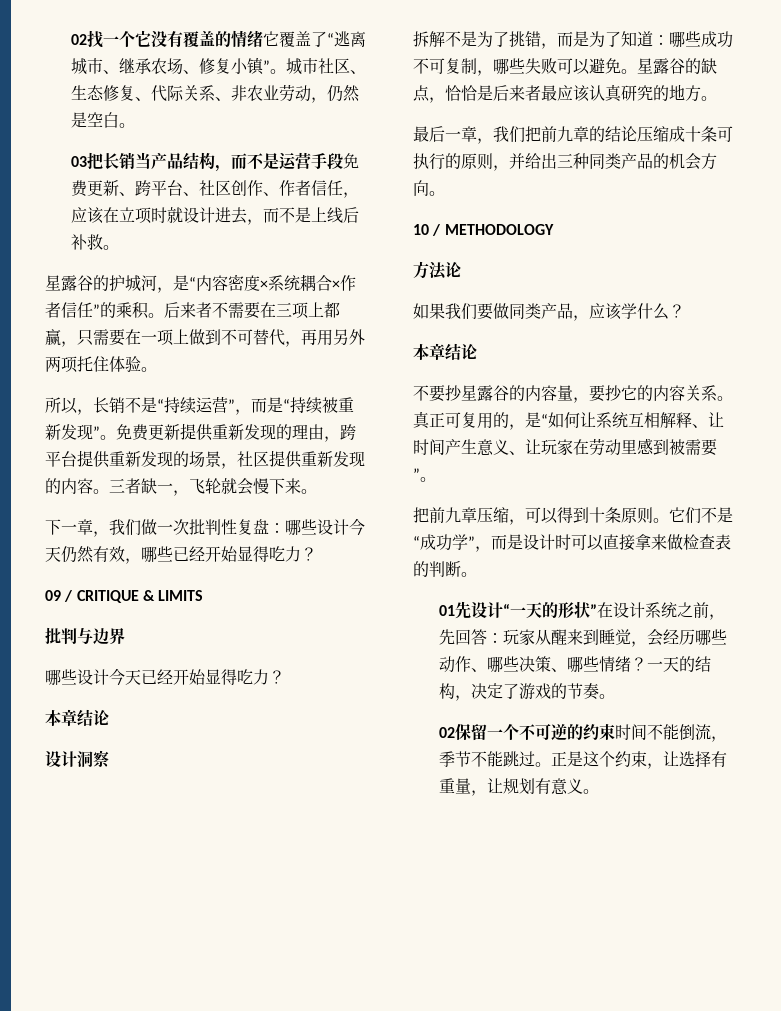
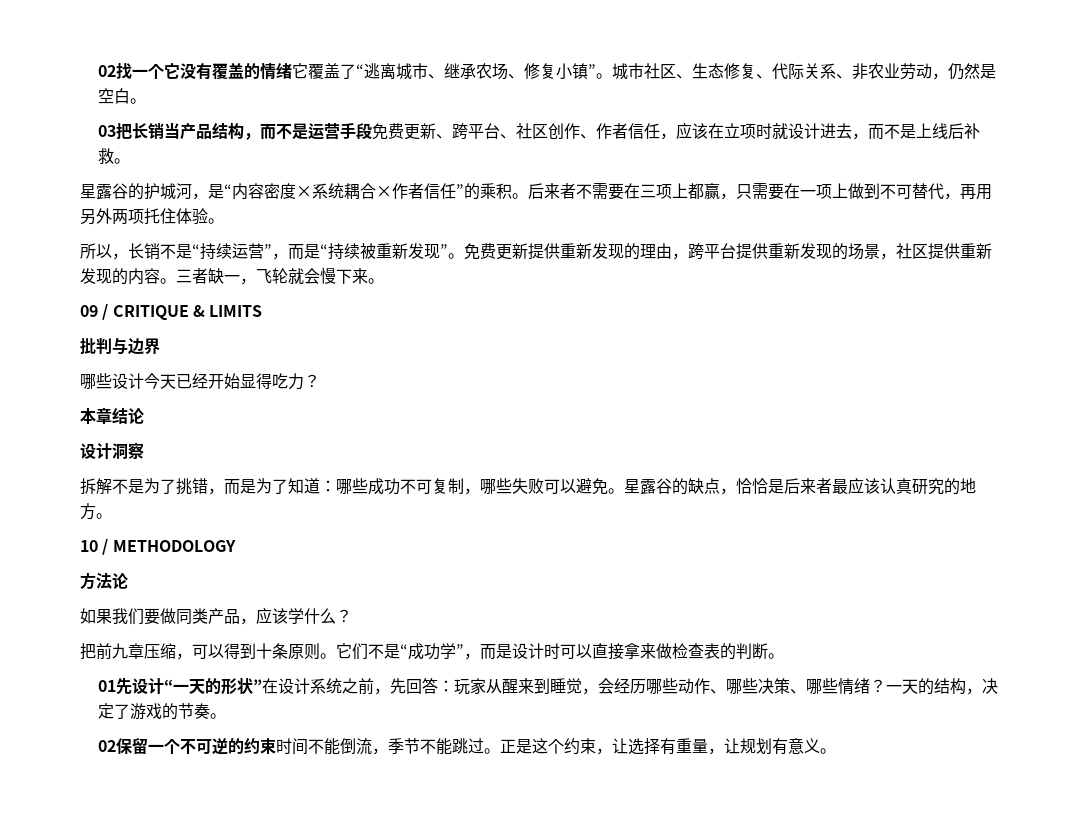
- 下一章，我们做一次批判性复盘：哪些设计今天仍然有效，哪些已经开始显得吃力？
- 最后一章，我们把前九章的结论压缩成十条可执行的原则，并给出三种同类产品的机会方向。
  如果我们要做同类产品，应该学什么？
- 本章结论
- 不要抄星露谷的内容量，要抄它的内容关系。真正可复用的，是“如何让系统互相解释、让时间产生意义、让玩家在劳动里感到被需要”。

